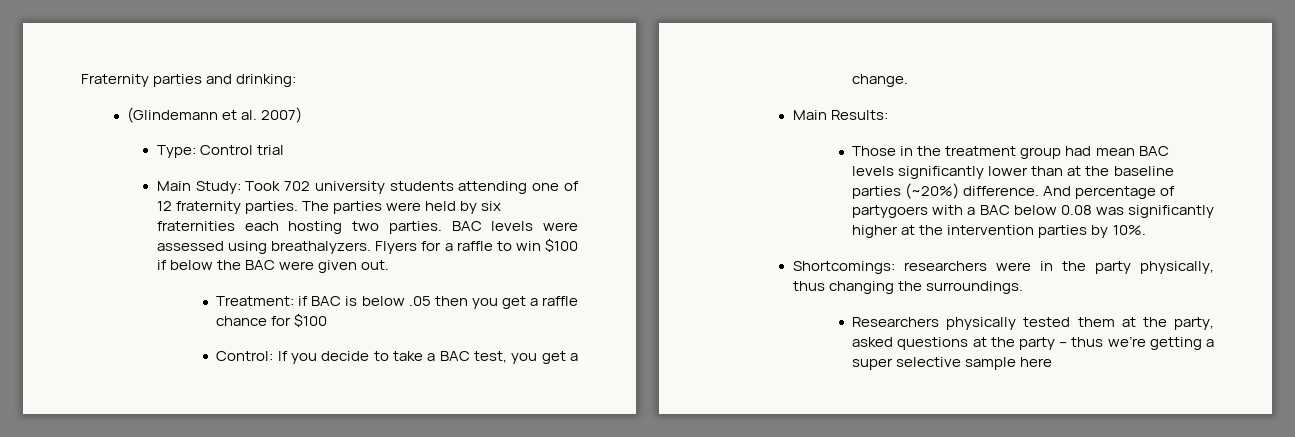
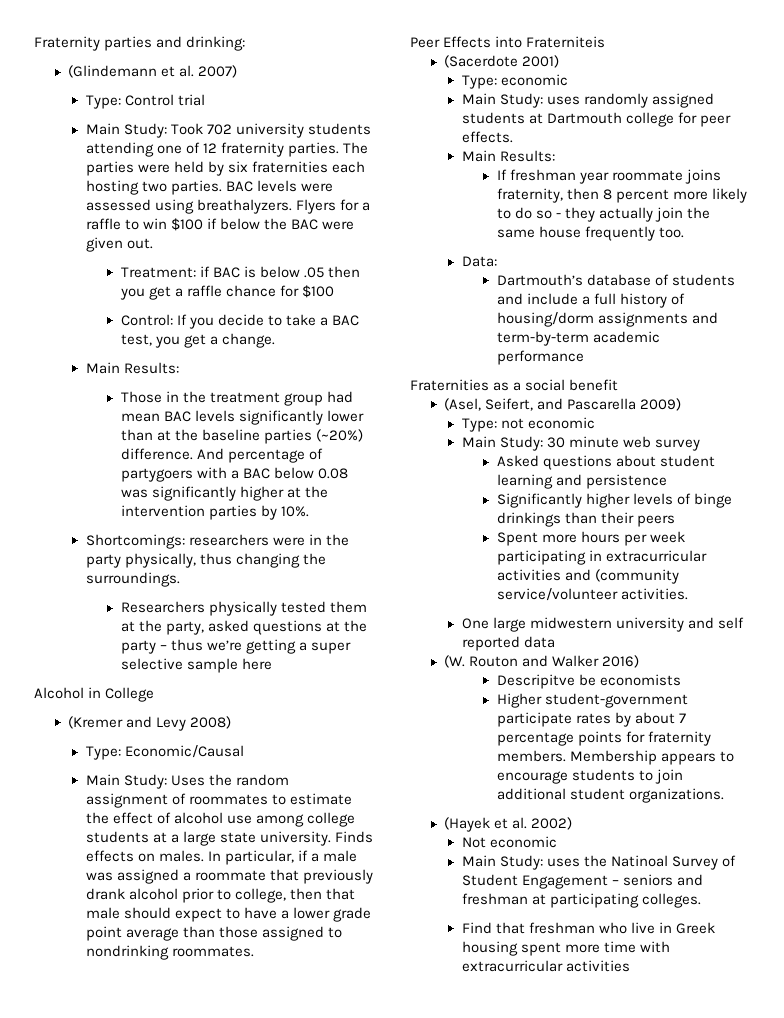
+ Alcohol in College
+ (Kremer and Levy 2008)
+ Type: Economic/Causal
+ Main Study: Uses the random assignment of roommates to estimate the effect of alcohol use among college students at a large state university. Finds effects on males. In particular, if a male was assigned a roommate that previously drank alcohol prior to college, then that male should expect to have a lower grade point average than those assigned to nondrinking roommates.
+ Peer Effects into Fraterniteis
+ (Sacerdote 2001)
+ Type: economic
+ Main Study: uses randomly assigned students at Dartmouth college for peer effects.
+ Main Results:
+ If freshman year roommate joins fraternity, then 8 percent more likely to do so - they actually join the same house frequently too.
+ Data:
+ Dartmouth’s database of students and include a full history of housing/dorm assignments and term-by-term academic performance
+ Fraternities as a social benefit
+ (Asel, Seifert, and Pascarella 2009)
+ Type: not economic
+ Main Study: 30 minute web survey
+ Asked questions about student learning and persistence
+ Significantly higher levels of binge drinkings than their peers
+ Spent more hours per week participating in extracurricular activities and (community service/volunteer activities.
+ One large midwestern university and self reported data
+ (W. Routon and Walker 2016)
+ Descripitve be economists
+ Higher student-government participate rates by about 7 percentage points for fraternity members. Membership appears to encourage students to join additional student organizations.
+ (Hayek et al. 2002)
+ Not economic
+ Main Study: uses the Natinoal Survey of Student Engagement – seniors and freshman at participating colleges.
+ Find that freshman who live in Greek housing spent more time with extracurricular activities

